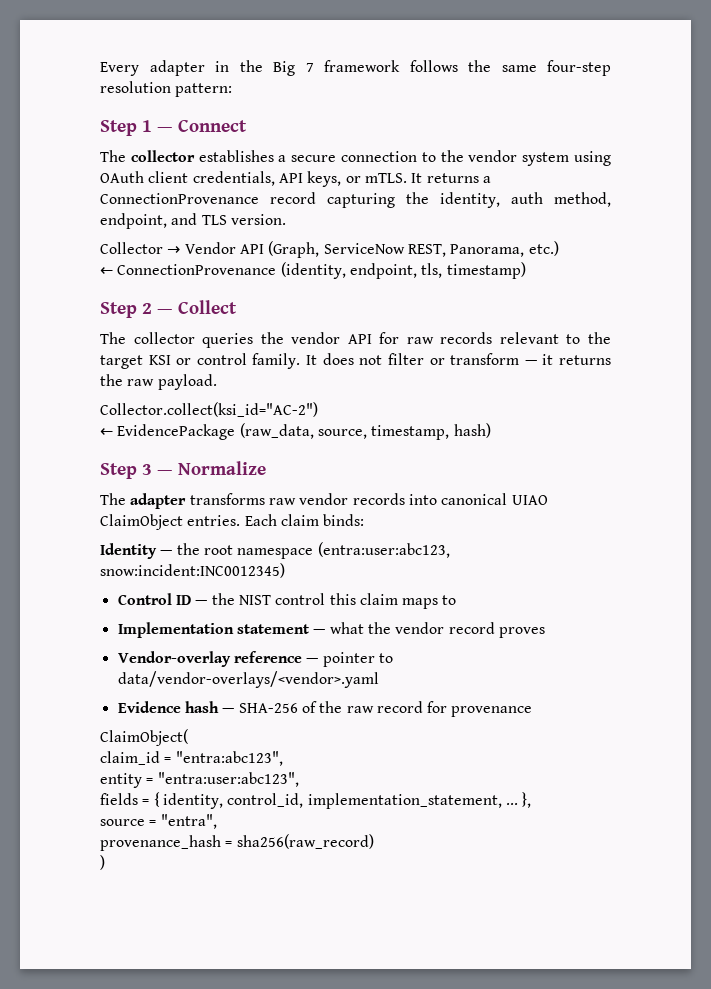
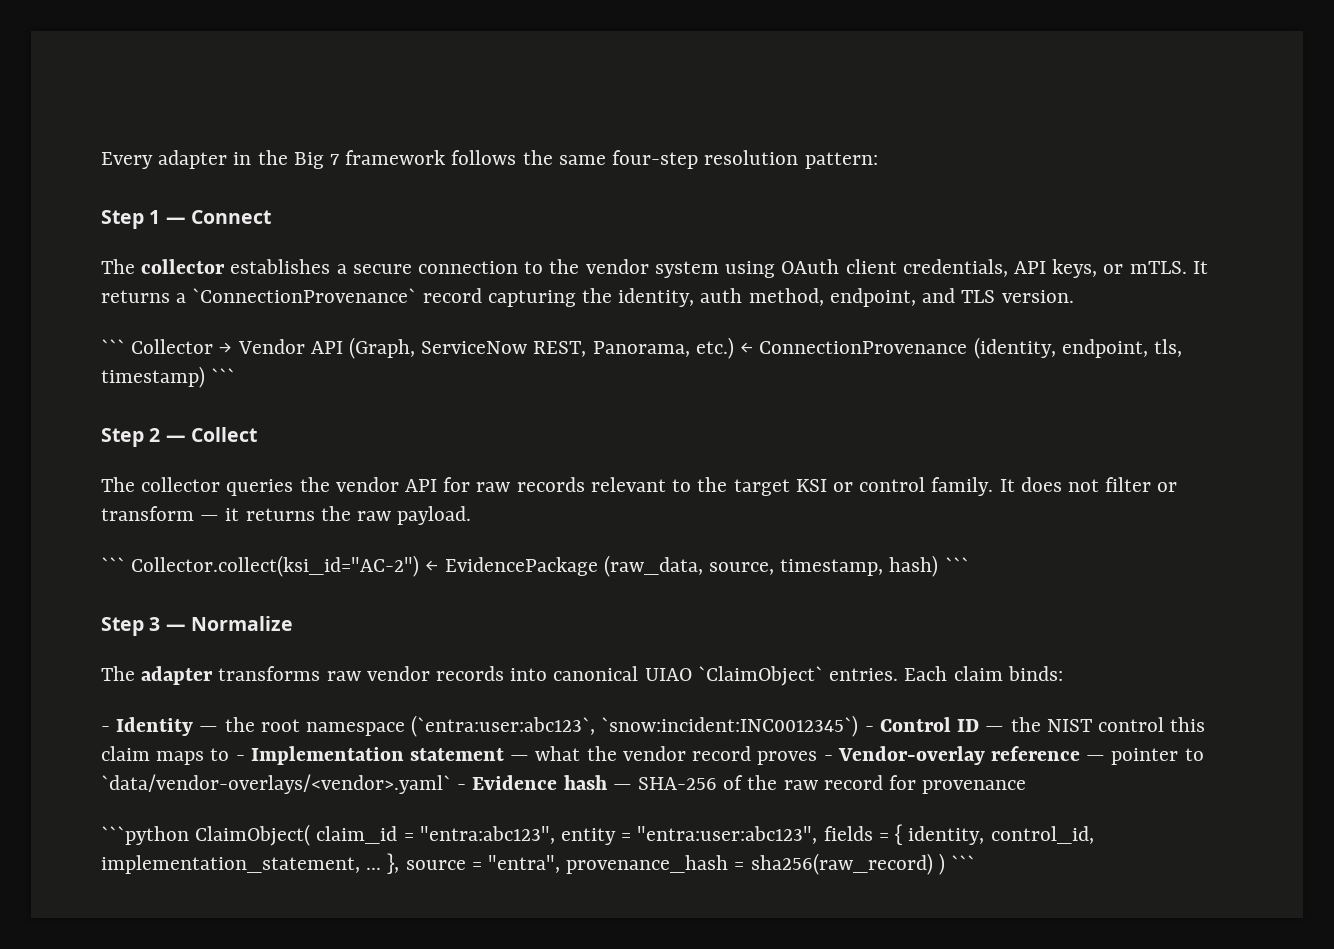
- It returns a ConnectionProvenance record capturing the identity, auth method, endpoint, and TLS version.
+ It returns a `ConnectionProvenance` record capturing the identity, auth method, endpoint, and TLS version.
- Collector → Vendor API (Graph, ServiceNow REST, Panorama, etc.)
- ← ConnectionProvenance (identity, endpoint, tls, timestamp)
+ ``` Collector → Vendor API (Graph, ServiceNow REST, Panorama, etc.) ← ConnectionProvenance (identity, endpoint, tls, timestamp) ```
- Collector.collect(ksi_id="AC-2")
- ← EvidencePackage (raw_data, source, timestamp, hash)
+ ``` Collector.collect(ksi_id="AC-2") ← EvidencePackage (raw_data, source, timestamp, hash) ```
- The adapter transforms raw vendor records into canonical UIAO ClaimObject entries.
+ The adapter transforms raw vendor records into canonical UIAO `ClaimObject` entries.
- Identity — the root namespace (entra:user:abc123, snow:incident:INC0012345)
- Control ID — the NIST control this claim maps to
- Implementation statement — what the vendor record proves
- Vendor-overlay reference — pointer to data/vendor-overlays/<vendor>.yaml
- Evidence hash — SHA-256 of the raw record for provenance
+ - Identity — the root namespace (`entra:user:abc123`, `snow:incident:INC0012345`) - Control ID — the NIST control this claim maps to - Implementation statement — what the vendor record proves - Vendor-overlay reference — pointer to `data/vendor-overlays/<vendor>.yaml` - Evidence hash — SHA-256 of the raw record for provenance
- ClaimObject(
- claim_id = "entra:abc123",
- entity = "entra:user:abc123",
- fields = { identity, control_id, implementation_statement, ...
+ ```python ClaimObject( claim_id = "entra:abc123", entity = "entra:user:abc123", fields = { identity, control_id, implementation_statement, ...
- },
- source = "entra",
- provenance_hash = sha256(raw_record)
- )
+ }, source = "entra", provenance_hash = sha256(raw_record) ) ```

